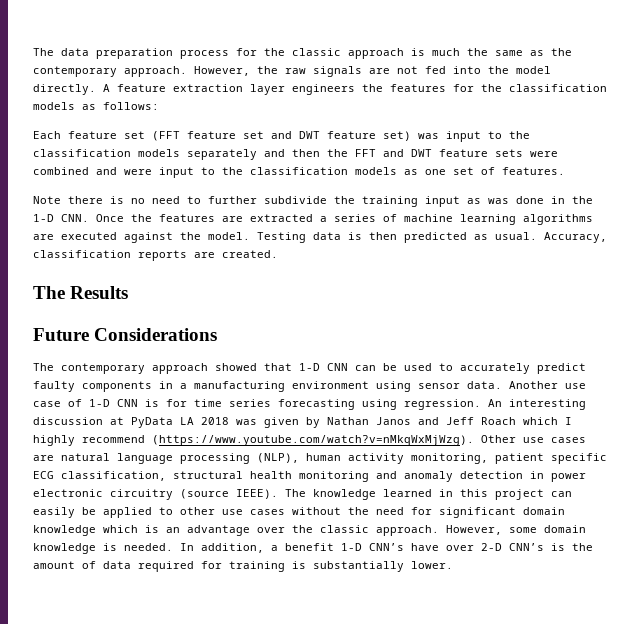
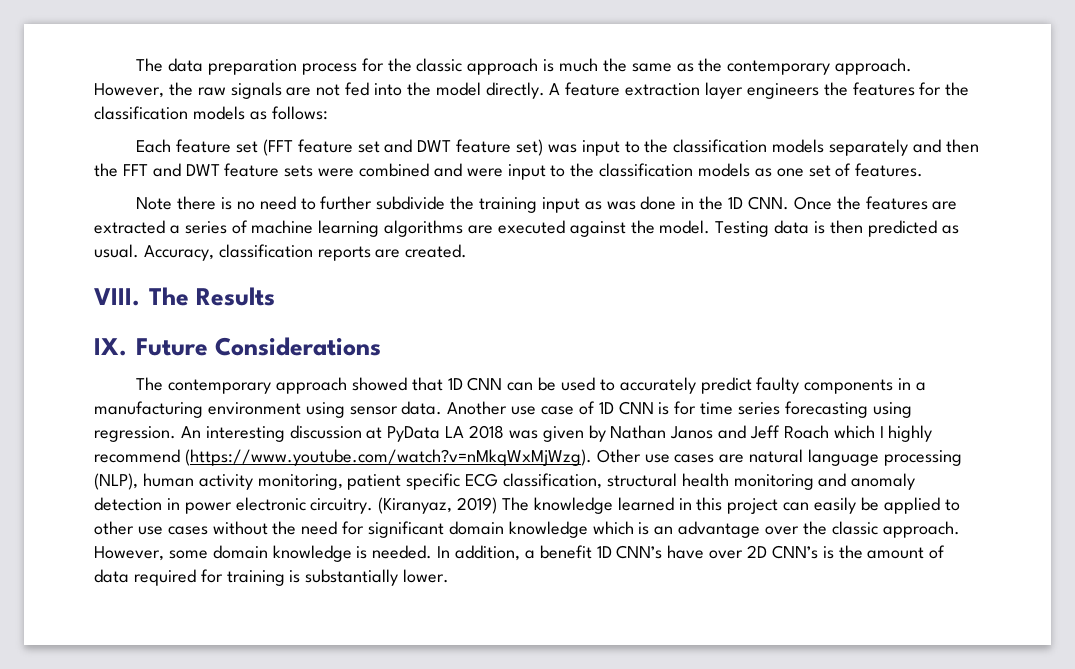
- Note there is no need to further subdivide the training input as was done in the 1-D CNN. Once the features are extracted a series of machine learning algorithms are executed against the model.
+ Note there is no need to further subdivide the training input as was done in the 1D CNN. Once the features are extracted a series of machine learning algorithms are executed against the model.
+ VIII.
- Future Considerations
+ IX. Future Considerations
- The contemporary approach showed that 1-D CNN can be used to accurately predict faulty components in a manufacturing environment using sensor data.
+ The contemporary approach showed that 1D CNN can be used to accurately predict faulty components in a manufacturing environment using sensor data.
- Another use case of 1-D CNN is for time series forecasting using regression.
+ Another use case of 1D CNN is for time series forecasting using regression.
- An interesting discussion at PyData LA 2018 was given by Nathan Janos and Jeff Roach which I highly recommend (https://www.youtube.com/watch?v=nMkqWxMjWzg). Other use cases are natural language processing (NLP), human activity monitoring, patient specific ECG classification, structural health monitoring and anomaly detection in power electronic circuitry (source IEEE). The knowledge learned in this project can easily be applied to other use cases without the need for significant domain knowledge which is an advantage over the classic approach.
+ An interesting discussion at PyData LA 2018 was given by Nathan Janos and Jeff Roach which I highly recommend (https://www.youtube.com/watch?v=nMkqWxMjWzg). Other use cases are natural language processing (NLP), human activity monitoring, patient specific ECG classification, structural health monitoring and anomaly detection in power electronic circuitry. (Kiranyaz, 2019) The knowledge learned in this project can easily be applied to other use cases without the need for significant domain knowledge which is an advantage over the classic approach.
- In addition, a benefit 1-D CNN’s have over 2-D CNN’s is the amount of data required for training is substantially lower.
+ In addition, a benefit 1D CNN’s have over 2D CNN’s is the amount of data required for training is substantially lower.

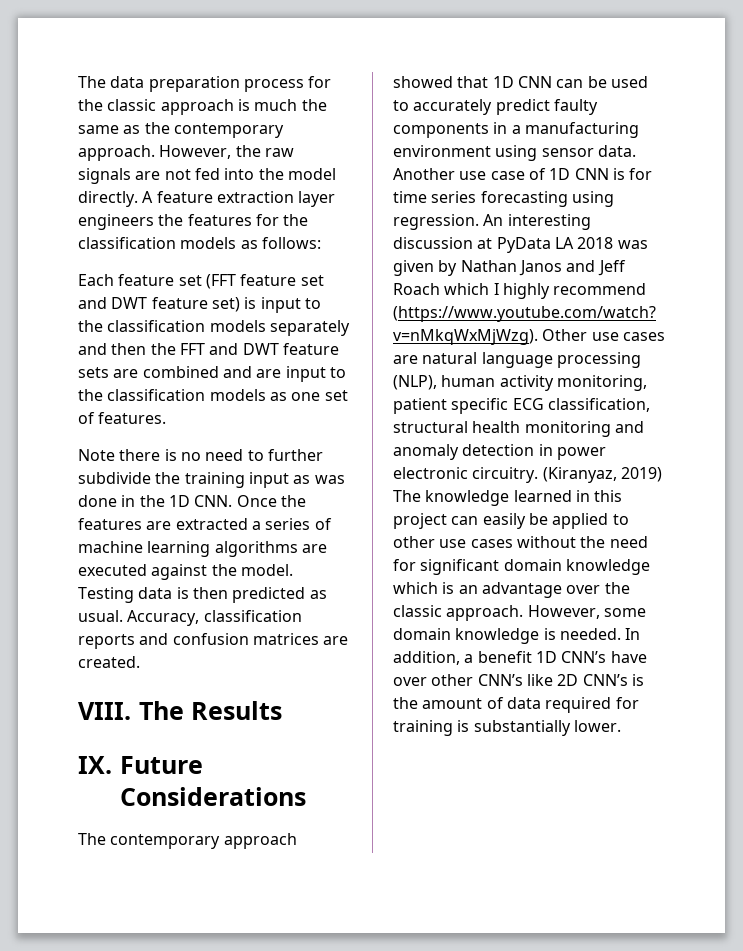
- Each feature set (FFT feature set and DWT feature set) was input to the classification models separately and then the FFT and DWT feature sets were combined and were input to the classification models as one set of features.
+ Each feature set (FFT feature set and DWT feature set) is input to the classification models separately and then the FFT and DWT feature sets are combined and are input to the classification models as one set of features.
- Accuracy, classification reports are created.
+ Accuracy, classification reports and confusion matrices are created.
- In addition, a benefit 1D CNN’s have over 2D CNN’s is the amount of data required for training is substantially lower.
+ In addition, a benefit 1D CNN’s have over other CNN’s like 2D CNN’s is the amount of data required for training is substantially lower.

